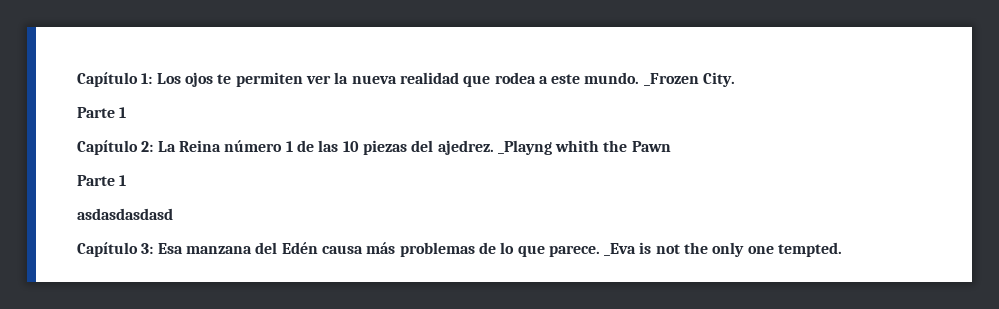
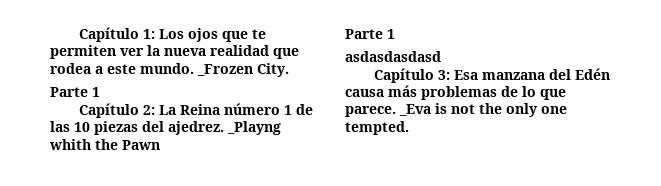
- Capítulo 1: Los ojos te permiten ver la nueva realidad que rodea a este mundo.
+ Capítulo 1: Los ojos que te permiten ver la nueva realidad que rodea a este mundo.

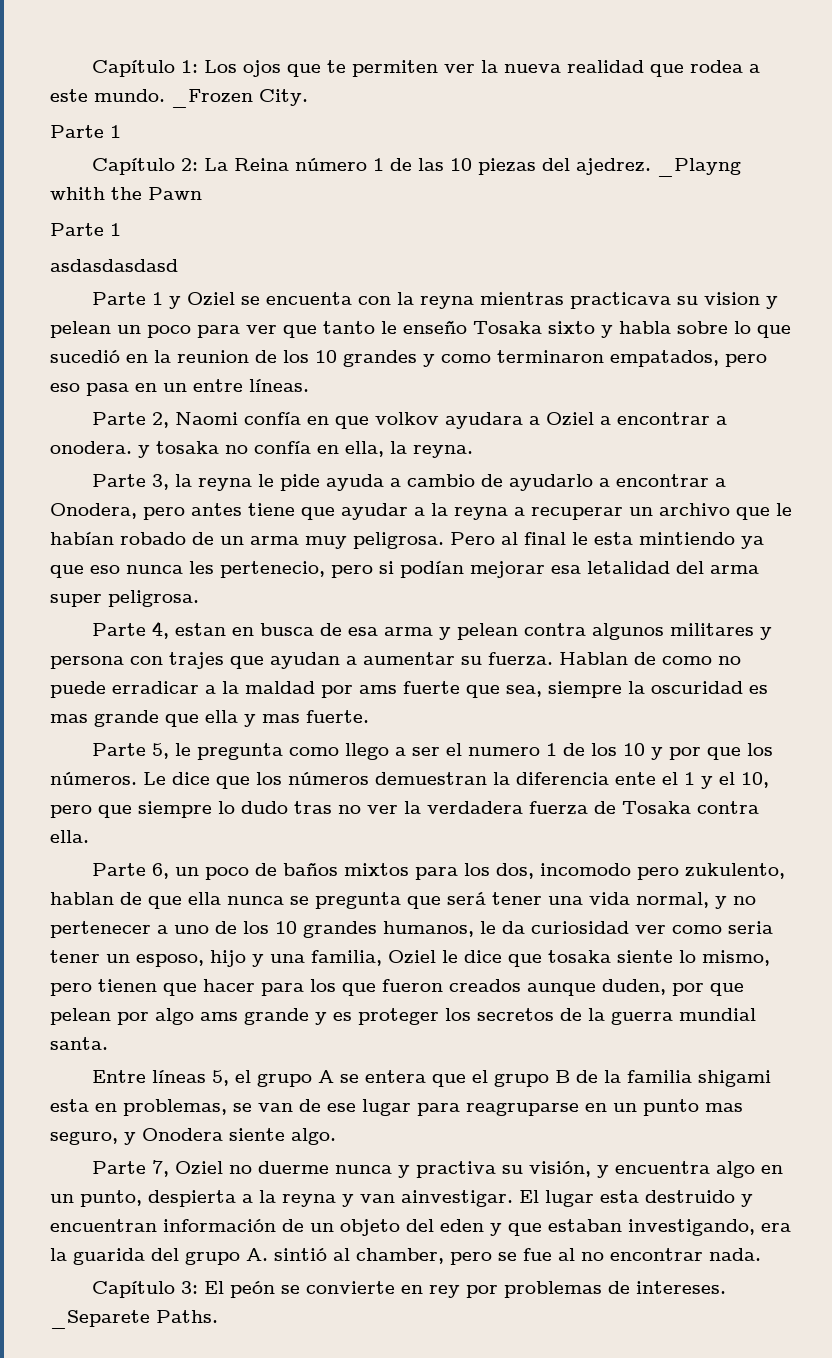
- Capítulo 3: Esa manzana del Edén causa más problemas de lo que parece. _Eva is not the only one tempted.
+ Parte 1 y Oziel se encuenta con la reyna mientras practicava su vision y pelean un poco para ver que tanto le enseño Tosaka sixto y habla sobre lo que sucedió en la reunion de los 10 grandes y como terminaron empatados, pero eso pasa en un entre líneas.
+ Parte 2, Naomi confía en que volkov ayudara a Oziel a encontrar a onodera. y tosaka no confía en ella, la reyna.
+ Parte 3, la reyna le pide ayuda a cambio de ayudarlo a encontrar a Onodera, pero antes tiene que ayudar a la reyna a recuperar un archivo que le habían robado de un arma muy peligrosa. Pero al final le esta mintiendo ya que eso nunca les pertenecio, pero si podían mejorar esa letalidad del arma super peligrosa.
+ Parte 4, estan en busca de esa arma y pelean contra algunos militares y persona con trajes que ayudan a aumentar su fuerza. Hablan de como no puede erradicar a la maldad por ams fuerte que sea, siempre la oscuridad es mas grande que ella y mas fuerte.
+ Parte 5, le pregunta como llego a ser el numero 1 de los 10 y por que los números. Le dice que los números demuestran la diferencia ente el 1 y el 10, pero que siempre lo dudo tras no ver la verdadera fuerza de Tosaka contra ella.
+ Parte 6, un poco de baños mixtos para los dos, incomodo pero zukulento, hablan de que ella nunca se pregunta que será tener una vida normal, y no pertenecer a uno de los 10 grandes humanos, le da curiosidad ver como seria tener un esposo, hijo y una familia, Oziel le dice que tosaka siente lo mismo, pero tienen que hacer para los que fueron creados aunque duden, por que pelean por algo ams grande y es proteger los secretos de la guerra mundial santa.
+ Entre líneas 5, el grupo A se entera que el grupo B de la familia shigami esta en problemas, se van de ese lugar para reagruparse en un punto mas seguro, y Onodera siente algo.
+ Parte 7, Oziel no duerme nunca y practiva su visión, y encuentra algo en un punto, despierta a la reyna y van ainvestigar. El lugar esta destruido y encuentran información de un objeto del eden y que estaban investigando, era la guarida del grupo A. sintió al chamber, pero se fue al no encontrar nada.
+ Capítulo 3: El peón se convierte en rey por problemas de intereses. _Separete Paths.

